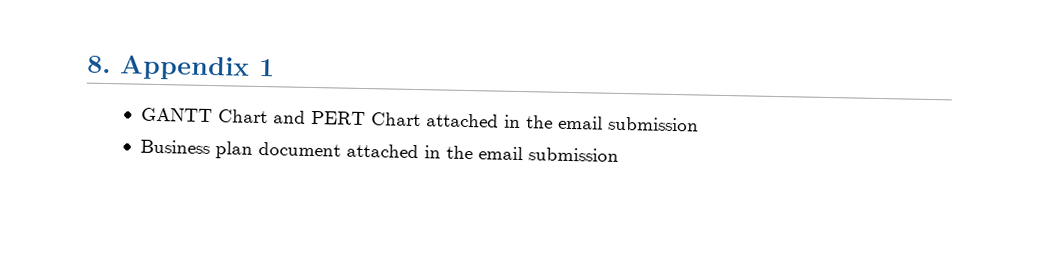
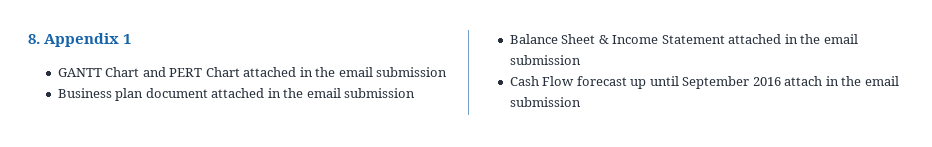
+ Balance Sheet & Income Statement attached in the email submission
+ Cash Flow forecast up until September 2016 attach in the email submission

